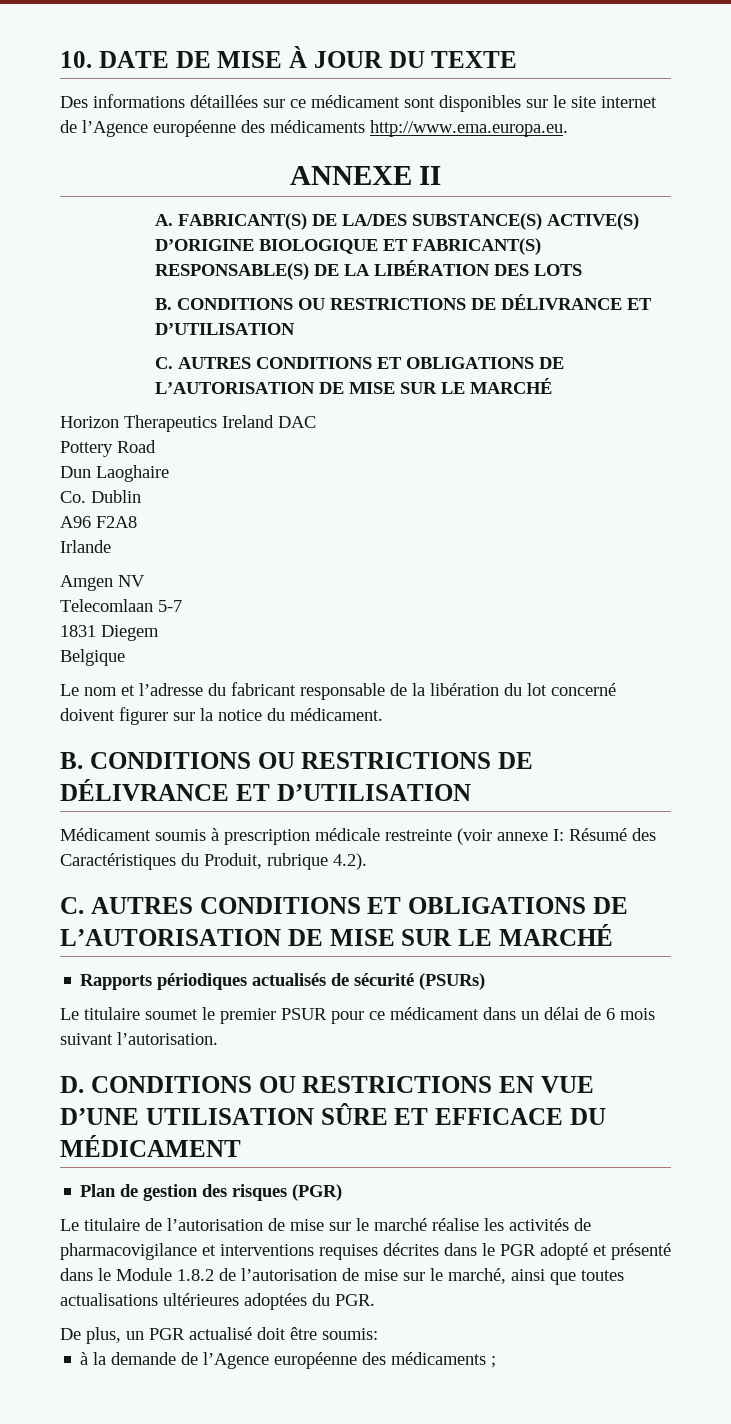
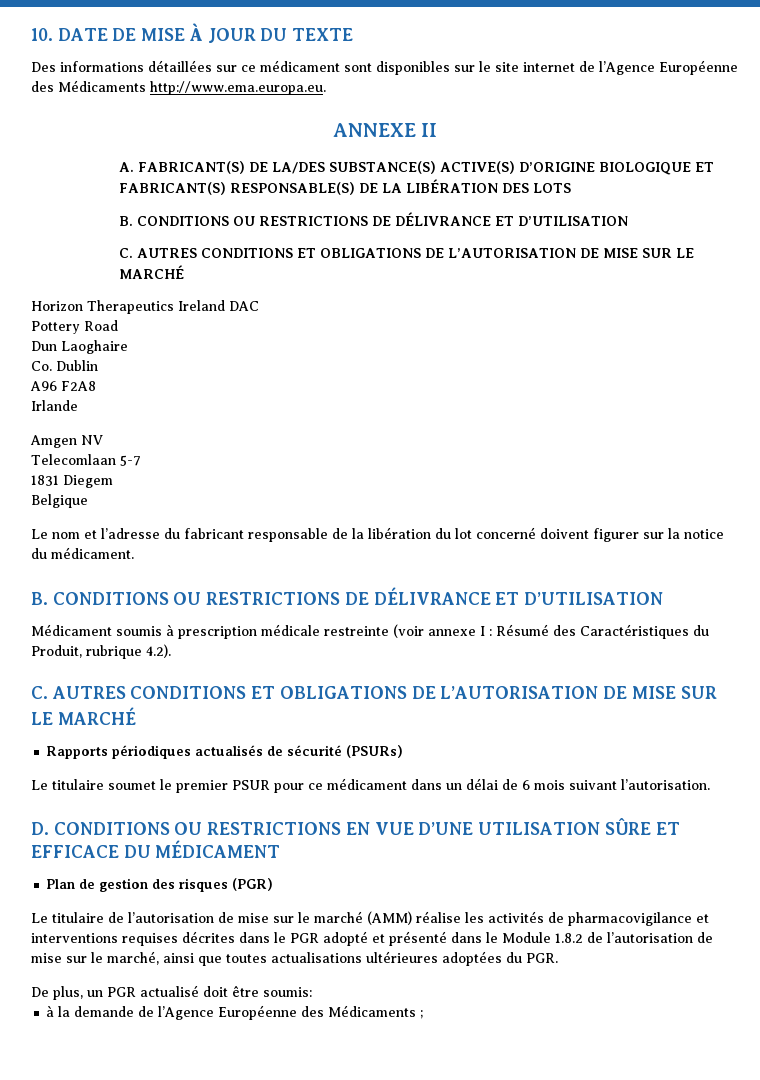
- Des informations détaillées sur ce médicament sont disponibles sur le site internet de l’Agence européenne des médicaments http://www.ema.europa.eu.
+ Des informations détaillées sur ce médicament sont disponibles sur le site internet de l’Agence Européenne des Médicaments http://www.ema.europa.eu.
- Médicament soumis à prescription médicale restreinte (voir annexe I: Résumé des Caractéristiques du Produit, rubrique 4.2).
+ Médicament soumis à prescription médicale restreinte (voir annexe I : Résumé des Caractéristiques du Produit, rubrique 4.2).
- Le titulaire de l’autorisation de mise sur le marché réalise les activités de pharmacovigilance et interventions requises décrites dans le PGR adopté et présenté dans le Module 1.8.2 de l’autorisation de mise sur le marché, ainsi que toutes actualisations ultérieures adoptées du PGR.
+ Le titulaire de l’autorisation de mise sur le marché (AMM) réalise les activités de pharmacovigilance et interventions requises décrites dans le PGR adopté et présenté dans le Module 1.8.2 de l’autorisation de mise sur le marché, ainsi que toutes actualisations ultérieures adoptées du PGR.
- à la demande de l’Agence européenne des médicaments ;
+ à la demande de l’Agence Européenne des Médicaments ;

